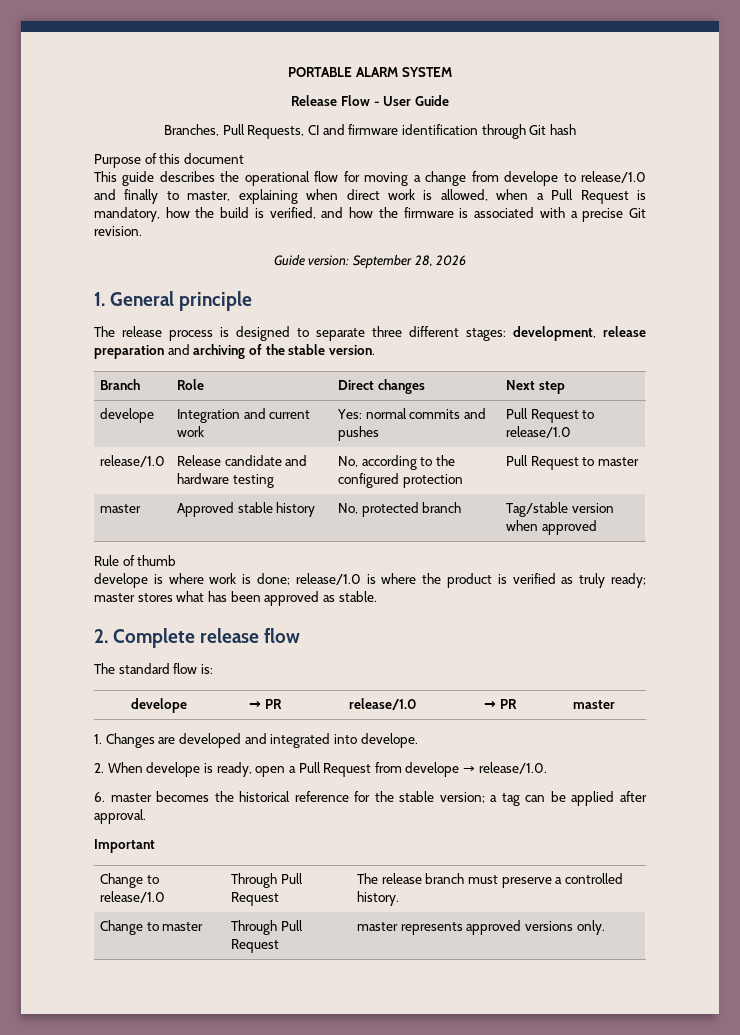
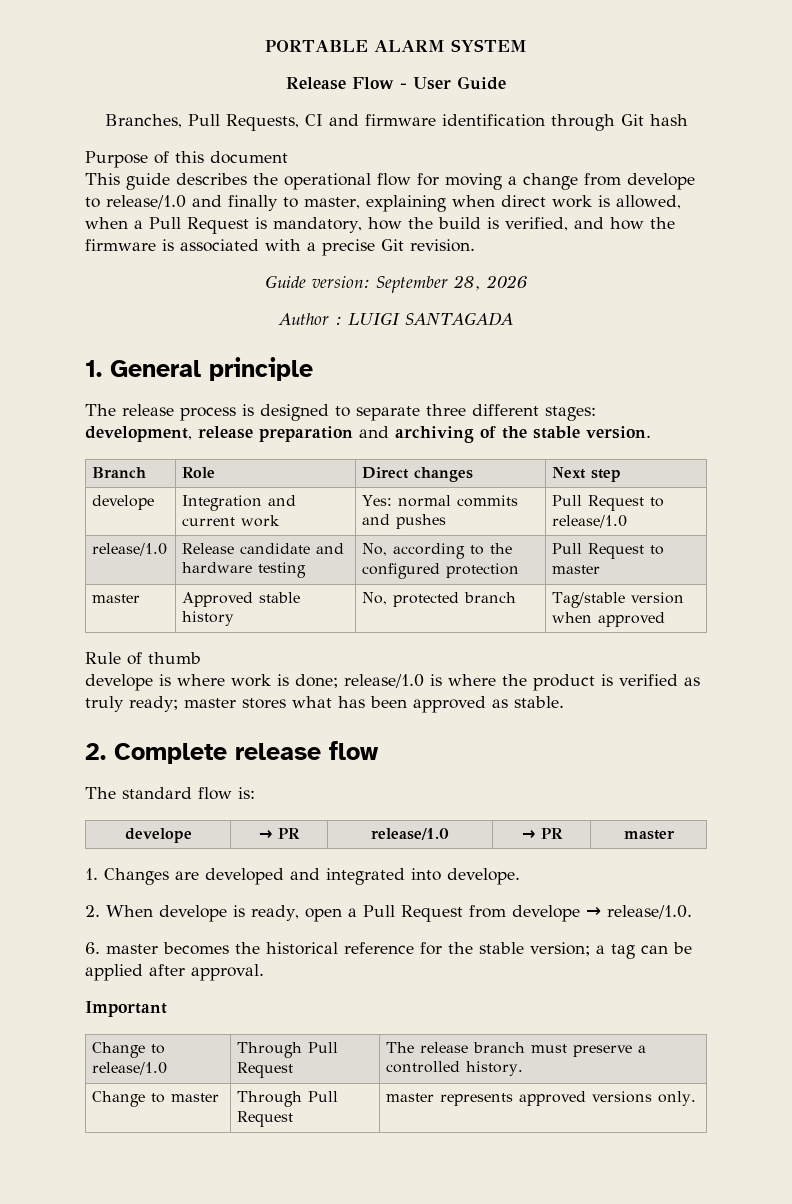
+ Author : LUIGI SANTAGADA

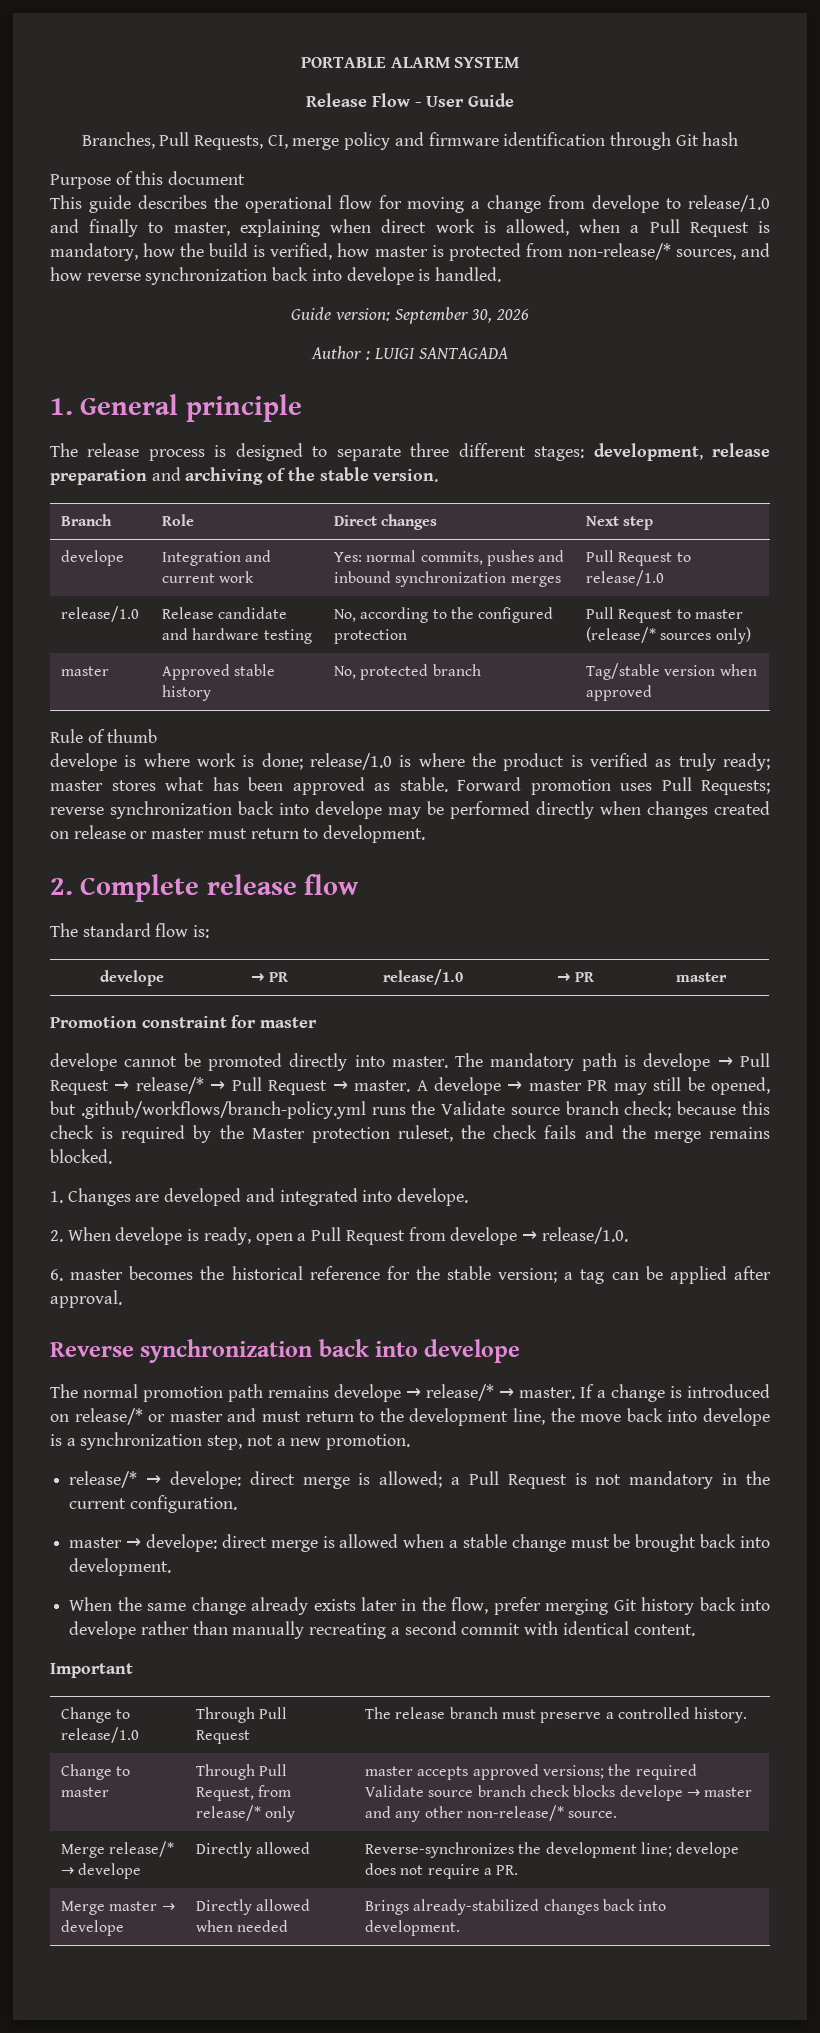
- Branches, Pull Requests, CI and firmware identification through Git hash
+ Branches, Pull Requests, CI, merge policy and firmware identification through Git hash
- This guide describes the operational flow for moving a change from develope to release/1.0 and finally to master, explaining when direct work is allowed, when a Pull Request is mandatory, how the build is verified, and how the firmware is associated with a precise Git revision.
+ This guide describes the operational flow for moving a change from develope to release/1.0 and finally to master, explaining when direct work is allowed, when a Pull Request is mandatory, how the build is verified, how master is protected from non-release/* sources, and how reverse synchronization back into develope is handled.
- Guide version: September 28, 2026
+ Guide version: September 30, 2026
- develope | Integration and current work | Yes: normal commits and pushes | Pull Request to release/1.0
+ develope | Integration and current work | Yes: normal commits, pushes and inbound synchronization merges | Pull Request to release/1.0
- release/1.0 | Release candidate and hardware testing | No, according to the configured protection | Pull Request to master
+ release/1.0 | Release candidate and hardware testing | No, according to the configured protection | Pull Request to master (release/* sources only)
+ Forward promotion uses Pull Requests; reverse synchronization back into develope may be performed directly when changes created on release or master must return to development.
+ Promotion constraint for master
+ develope cannot be promoted directly into master. The mandatory path is develope → Pull Request → release/* → Pull Request → master. A develope → master PR may still be opened, but .github/workflows/branch-policy.yml runs the Validate source branch check; because this check is required by the Master protection ruleset, the check fails and the merge remains blocked.
+ Reverse synchronization back into develope
+ The normal promotion path remains develope → release/* → master. If a change is introduced on release/* or master and must return to the development line, the move back into develope is a synchronization step, not a new promotion.
+ release/* → develope: direct merge is allowed; a Pull Request is not mandatory in the current configuration.
+ master → develope: direct merge is allowed when a stable change must be brought back into development.
+ When the same change already exists later in the flow, prefer merging Git history back into develope rather than manually recreating a second commit with identical content.
- Change to master | Through Pull Request | master represents approved versions only.
+ Change to master | Through Pull Request, from release/* only | master accepts approved versions; the required Validate source branch check blocks develope → master and any other non-release/* source.
+ Merge release/* → develope | Directly allowed | Reverse-synchronizes the development line; develope does not require a PR.
+ Merge master → develope | Directly allowed when needed | Brings already-stabilized changes back into development.

